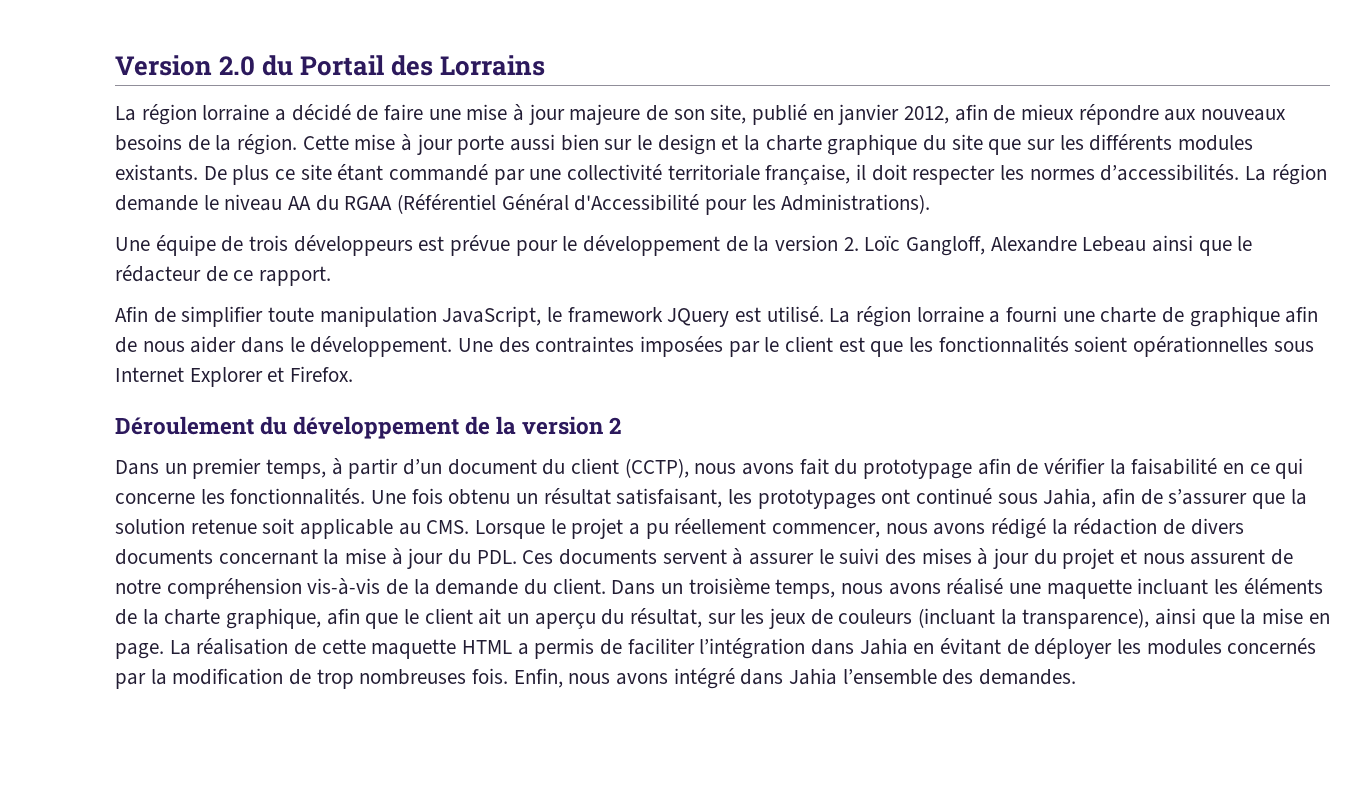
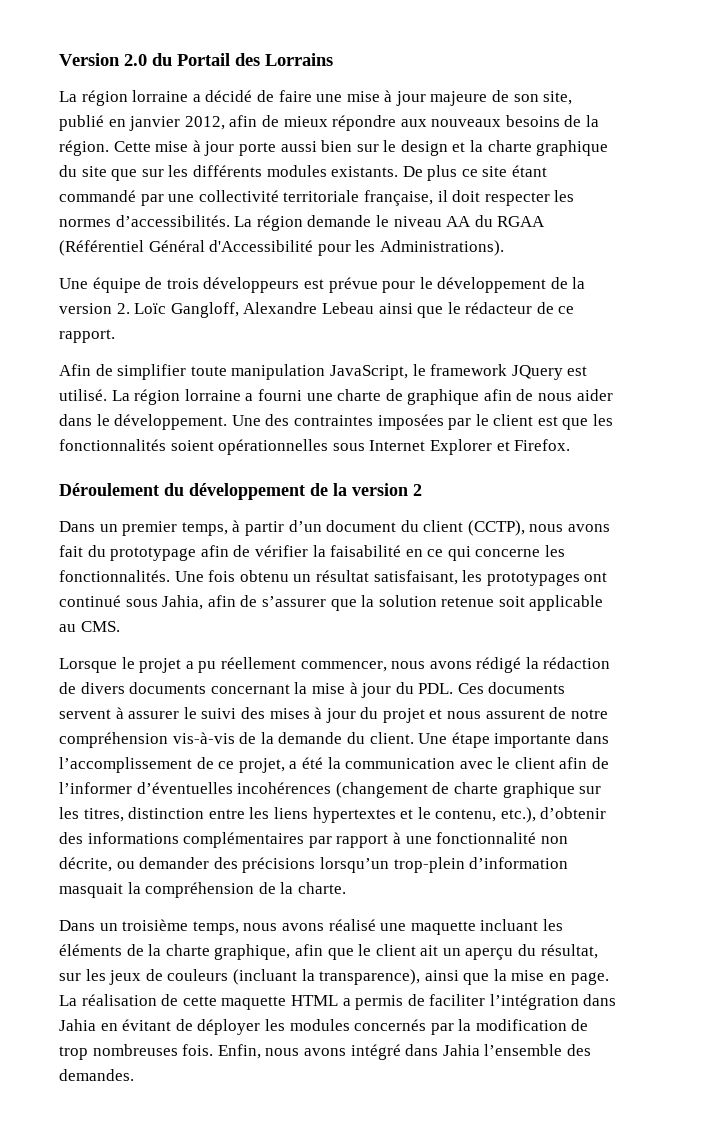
- Une fois obtenu un résultat satisfaisant, les prototypages ont continué sous Jahia, afin de s’assurer que la solution retenue soit applicable au CMS. Lorsque le projet a pu réellement commencer, nous avons rédigé la rédaction de divers documents concernant la mise à jour du PDL. Ces documents servent à assurer le suivi des mises à jour du projet et nous assurent de notre compréhension vis-à-vis de la demande du client. Dans un troisième temps, nous avons réalisé une maquette incluant les éléments de la charte graphique, afin que le client ait un aperçu du résultat, sur les jeux de couleurs (incluant la transparence), ainsi que la mise en page.
+ Une fois obtenu un résultat satisfaisant, les prototypages ont continué sous Jahia, afin de s’assurer que la solution retenue soit applicable au CMS.
+ Lorsque le projet a pu réellement commencer, nous avons rédigé la rédaction de divers documents concernant la mise à jour du PDL. Ces documents servent à assurer le suivi des mises à jour du projet et nous assurent de notre compréhension vis-à-vis de la demande du client. Une étape importante dans l’accomplissement de ce projet, a été la communication avec le client afin de l’informer d’éventuelles incohérences (changement de charte graphique sur les titres, distinction entre les liens hypertextes et le contenu, etc.), d’obtenir des informations complémentaires par rapport à une fonctionnalité non décrite, ou demander des précisions lorsqu’un trop-plein d’information masquait la compréhension de la charte.
+ Dans un troisième temps, nous avons réalisé une maquette incluant les éléments de la charte graphique, afin que le client ait un aperçu du résultat, sur les jeux de couleurs (incluant la transparence), ainsi que la mise en page.

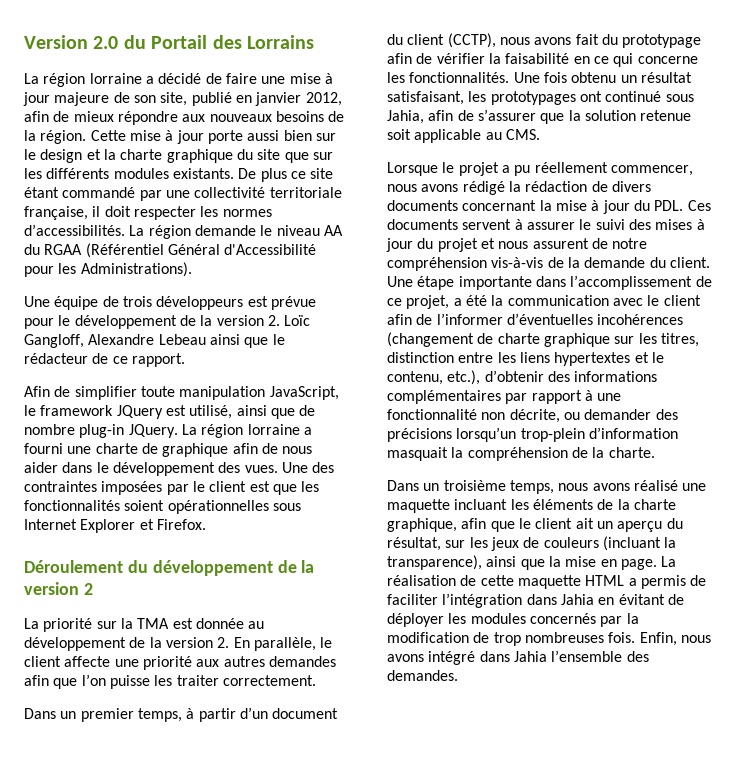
- Afin de simplifier toute manipulation JavaScript, le framework JQuery est utilisé.
+ Afin de simplifier toute manipulation JavaScript, le framework JQuery est utilisé, ainsi que de nombre plug-in JQuery.
- La région lorraine a fourni une charte de graphique afin de nous aider dans le développement.
+ La région lorraine a fourni une charte de graphique afin de nous aider dans le développement des vues.
+ La priorité sur la TMA est donnée au développement de la version 2. En parallèle, le client affecte une priorité aux autres demandes afin que l’on puisse les traiter correctement.

